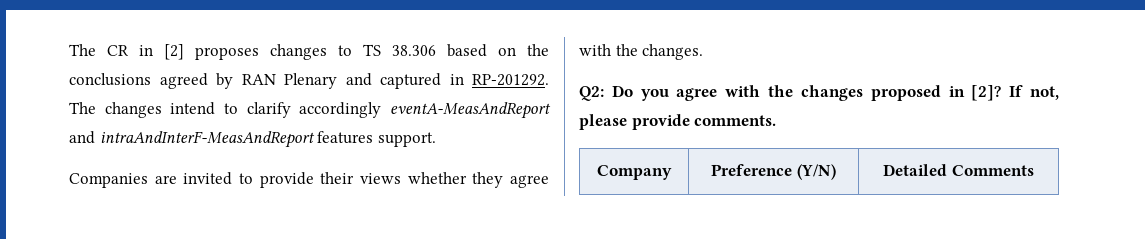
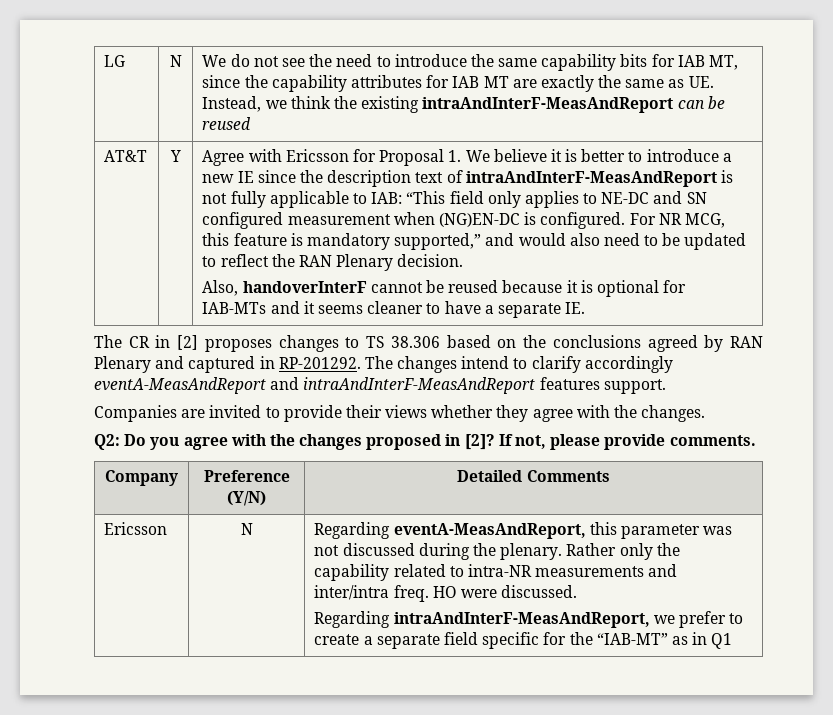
+ LG | N | We do not see the need to introduce the same capability bits for IAB MT, since the capability attributes for IAB MT are exactly the same as UE. Instead, we think the existing intraAndInterF-MeasAndReport can be reused
+ AT&T | Y | Agree with Ericsson for Proposal 1. We believe it is better to introduce a new IE since the description text of intraAndInterF-MeasAndReport is not fully applicable to IAB: “This field only applies to NE-DC and SN configured measurement when (NG)EN-DC is configured. For NR MCG, this feature is mandatory supported,” and would also need to be updated to reflect the RAN Plenary decision.
+ Also, handoverInterF cannot be reused because it is optional for IAB-MTs and it seems cleaner to have a separate IE.
+ Ericsson | N | Regarding eventA-MeasAndReport, this parameter was not discussed during the plenary. Rather only the capability related to intra-NR measurements and inter/intra freq. HO were discussed.
+ Regarding intraAndInterF-MeasAndReport, we prefer to create a separate field specific for the “IAB-MT” as in Q1

